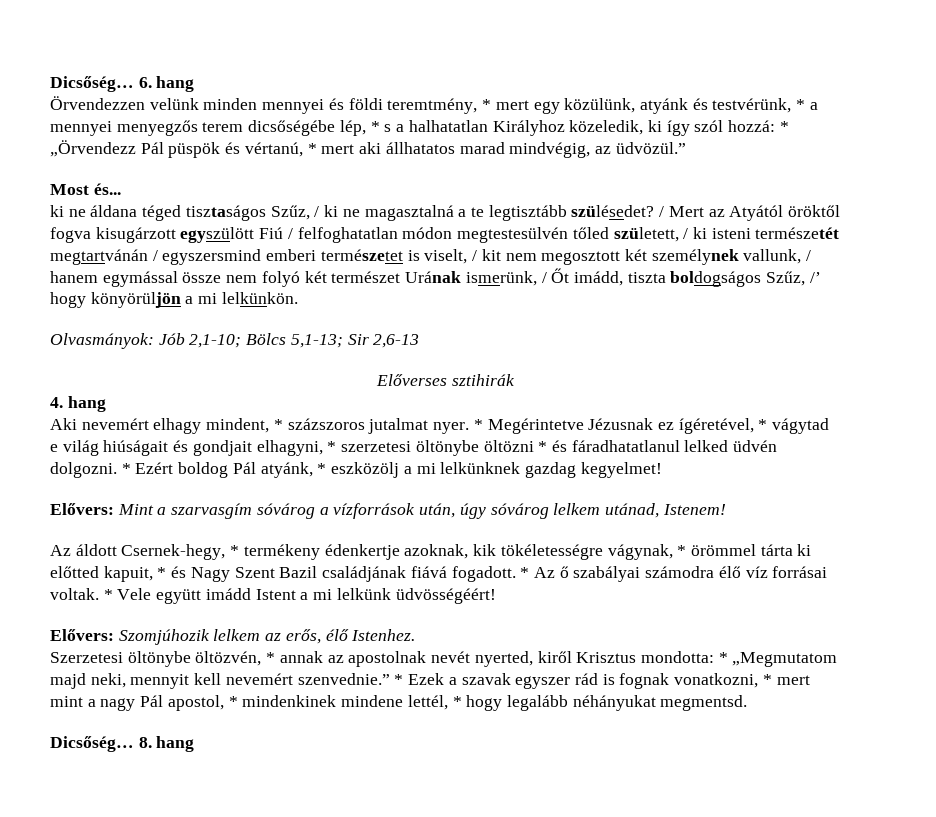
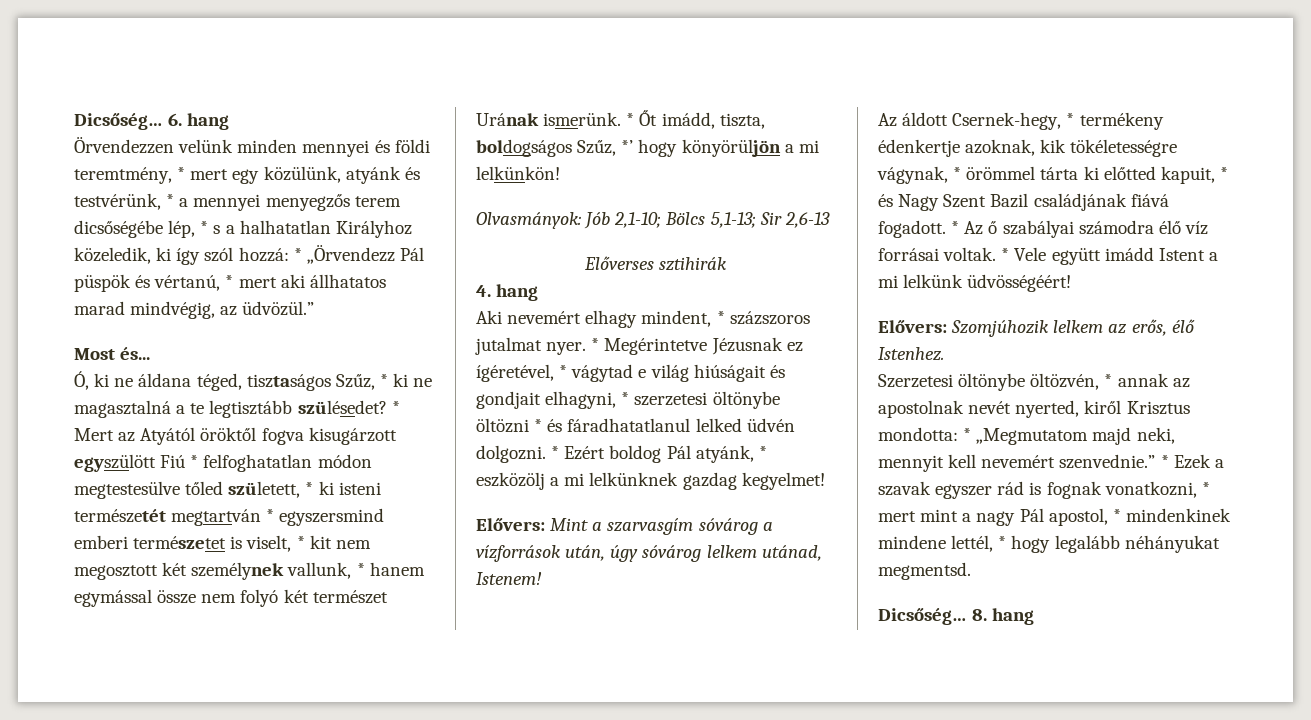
- ki ne áldana téged tisztaságos Szűz, / ki ne magasztalná a te legtisztább szülésedet?
+ Ó, ki ne áldana téged, tisztaságos Szűz, * ki ne magasztalná a te legtisztább szülésedet?
- / Mert az Atyától öröktől fogva kisugárzott egyszülött Fiú / felfoghatatlan módon megtestesülvén tőled született, / ki isteni természetét megtartvánán / egyszersmind emberi természetet is viselt, / kit nem megosztott két személynek vallunk, / hanem egymással össze nem folyó két természet Urának ismerünk, / Őt imádd, tiszta boldogságos Szűz, /’ hogy könyörüljön a mi lelkünkön.
+ * Mert az Atyától öröktől fogva kisugárzott egyszülött Fiú * felfoghatatlan módon megtestesülve tőled született, * ki isteni természetét megtartván * egyszersmind emberi természetet is viselt, * kit nem megosztott két személynek vallunk, * hanem egymással össze nem folyó két természet Urának ismerünk. * Őt imádd, tiszta, boldogságos Szűz, *’ hogy könyörüljön a mi lelkünkön!

